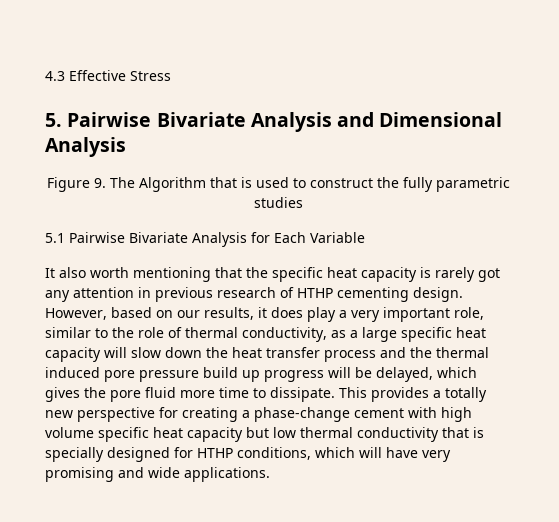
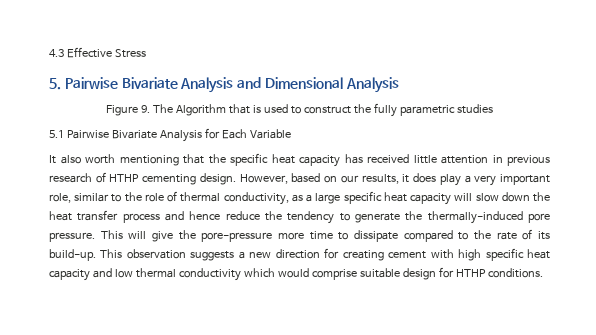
- It also worth mentioning that the specific heat capacity is rarely got any attention in previous research of HTHP cementing design.
+ It also worth mentioning that the specific heat capacity has received little attention in previous research of HTHP cementing design.
- However, based on our results, it does play a very important role, similar to the role of thermal conductivity, as a large specific heat capacity will slow down the heat transfer process and the thermal induced pore pressure build up progress will be delayed, which gives the pore fluid more time to dissipate. This provides a totally new perspective for creating a phase-change cement with high volume specific heat capacity but low thermal conductivity that is specially designed for HTHP conditions, which will have very promising and wide applications.
+ However, based on our results, it does play a very important role, similar to the role of thermal conductivity, as a large specific heat capacity will slow down the heat transfer process and hence reduce the tendency to generate the thermally-induced pore pressure. This will give the pore-pressure more time to dissipate compared to the rate of its build-up. This observation suggests a new direction for creating cement with high specific heat capacity and low thermal conductivity which would comprise suitable design for HTHP conditions.

